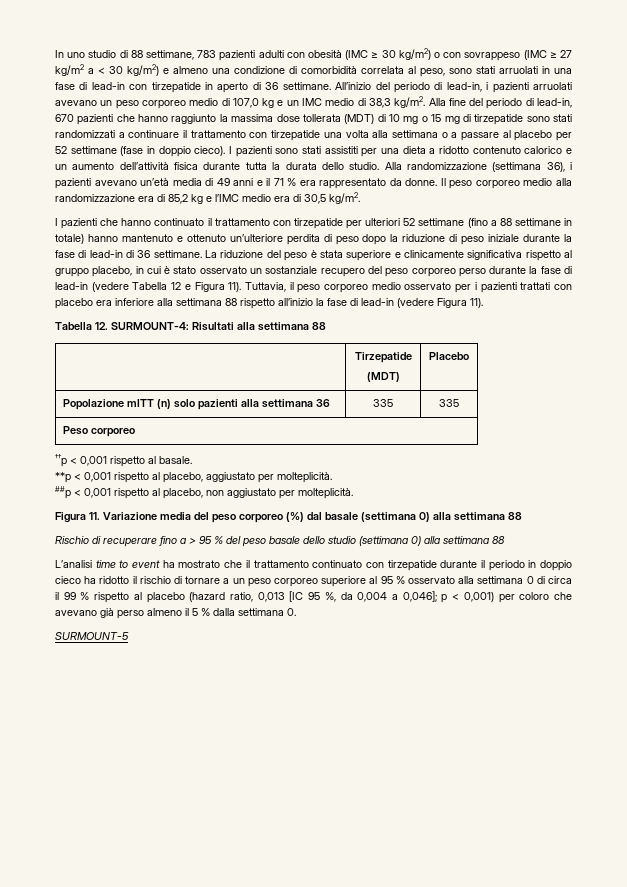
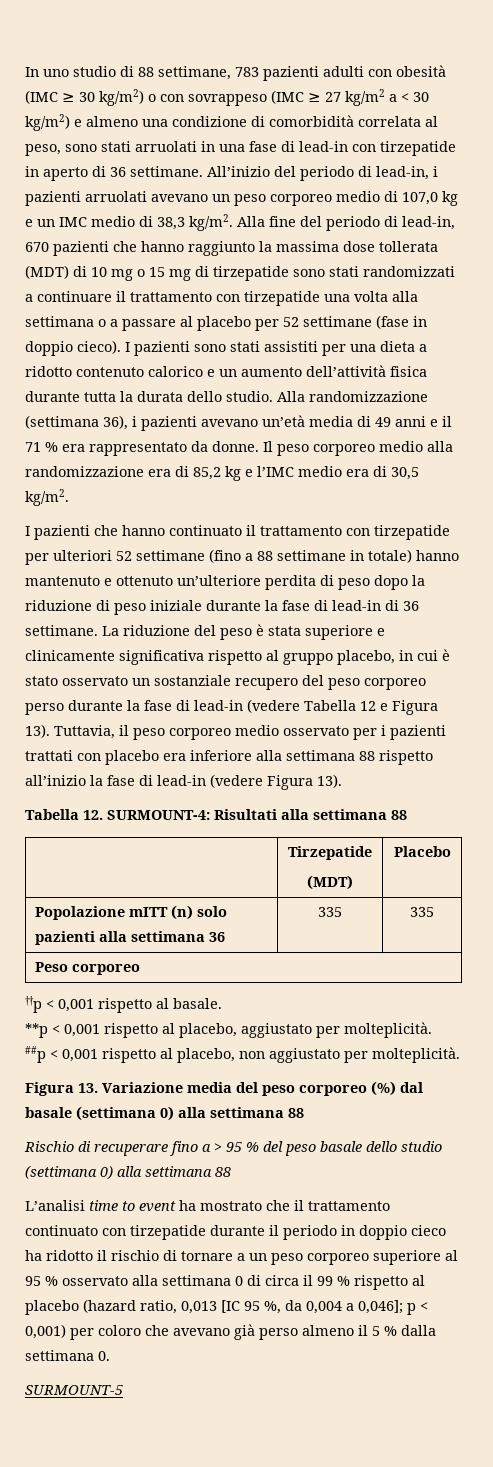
- La riduzione del peso è stata superiore e clinicamente significativa rispetto al gruppo placebo, in cui è stato osservato un sostanziale recupero del peso corporeo perso durante la fase di lead-in (vedere Tabella 12 e Figura 11).
+ La riduzione del peso è stata superiore e clinicamente significativa rispetto al gruppo placebo, in cui è stato osservato un sostanziale recupero del peso corporeo perso durante la fase di lead-in (vedere Tabella 12 e Figura 13).
- Tuttavia, il peso corporeo medio osservato per i pazienti trattati con placebo era inferiore alla settimana 88 rispetto all’inizio la fase di lead-in (vedere Figura 11).
+ Tuttavia, il peso corporeo medio osservato per i pazienti trattati con placebo era inferiore alla settimana 88 rispetto all’inizio la fase di lead-in (vedere Figura 13).
- Figura 11. Variazione media del peso corporeo (%) dal basale (settimana 0) alla settimana 88
+ Figura 13. Variazione media del peso corporeo (%) dal basale (settimana 0) alla settimana 88

